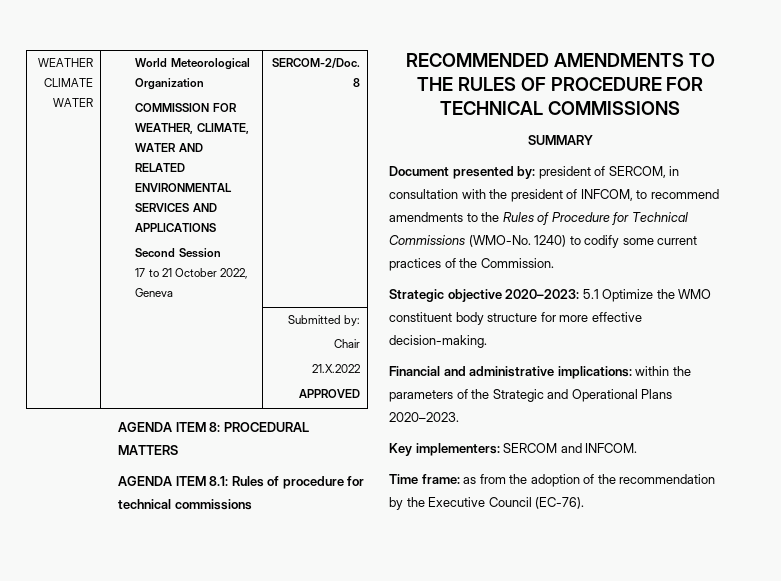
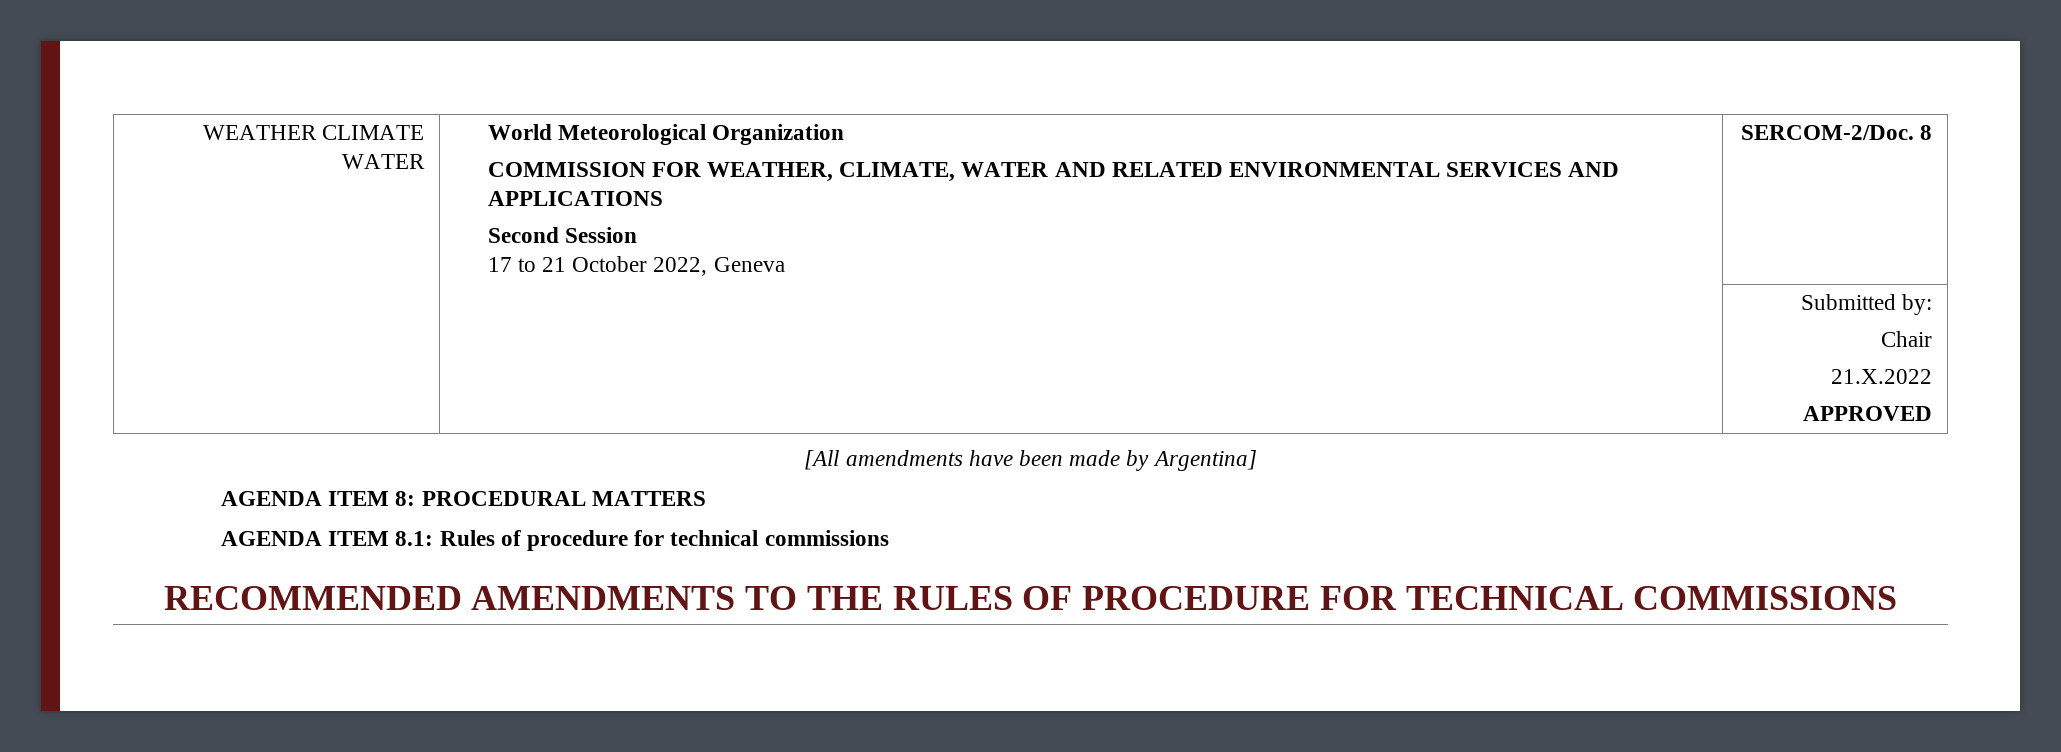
+ [All amendments have been made by Argentina]
- SUMMARY
- Document presented by: president of SERCOM, in consultation with the president of INFCOM, to recommend amendments to the Rules of Procedure for Technical Commissions (WMO-No. 1240) to codify some current practices of the Commission.
- Strategic objective 2020–2023: 5.1 Optimize the WMO constituent body structure for more effective decision-making.
- Financial and administrative implications: within the parameters of the Strategic and Operational Plans 2020–2023.
- Key implementers: SERCOM and INFCOM.
- Time frame: as from the adoption of the recommendation by the Executive Council (EC-76).

